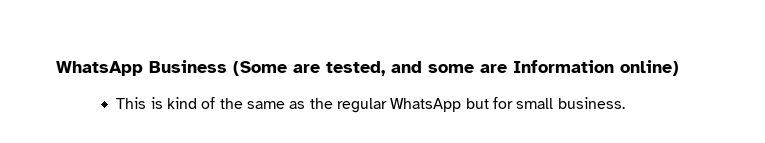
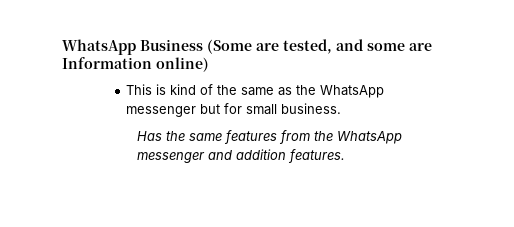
- This is kind of the same as the regular WhatsApp but for small business.
+ This is kind of the same as the WhatsApp messenger but for small business.
+ Has the same features from the WhatsApp messenger and addition features.

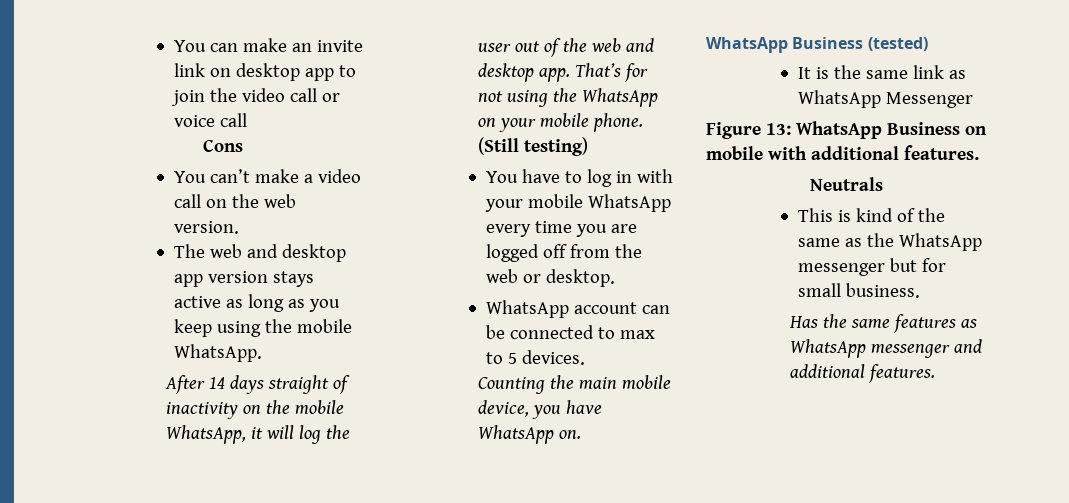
- WhatsApp Business (Some are tested, and some are Information online)
+ You can make an invite link on desktop app to join the video call or voice call
+ Cons
+ You can’t make a video call on the web version.
+ The web and desktop app version stays active as long as you keep using the mobile WhatsApp.
+ After 14 days straight of inactivity on the mobile WhatsApp, it will log the user out of the web and desktop app. That’s for not using the WhatsApp on your mobile phone. (Still testing)
+ You have to log in with your mobile WhatsApp every time you are logged off from the web or desktop.
+ WhatsApp account can be connected to max to 5 devices.
+ Counting the main mobile device, you have WhatsApp on.
+ WhatsApp Business (tested)
+ It is the same link as WhatsApp Messenger
+ Figure 13: WhatsApp Business on mobile with additional features.
+ Neutrals
- Has the same features from the WhatsApp messenger and addition features.
+ Has the same features as WhatsApp messenger and additional features.

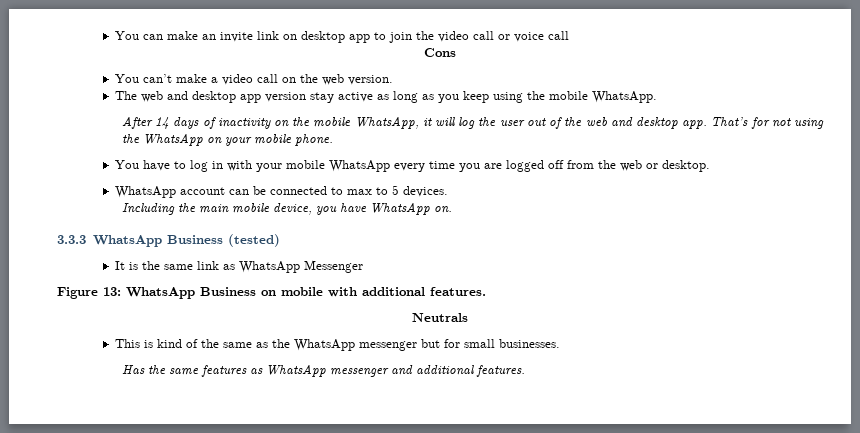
- The web and desktop app version stays active as long as you keep using the mobile WhatsApp.
+ The web and desktop app version stay active as long as you keep using the mobile WhatsApp.
- After 14 days straight of inactivity on the mobile WhatsApp, it will log the user out of the web and desktop app.
+ After 14 days of inactivity on the mobile WhatsApp, it will log the user out of the web and desktop app.
- (Still testing)
- Counting the main mobile device, you have WhatsApp on.
+ Including the main mobile device, you have WhatsApp on.
- WhatsApp Business (tested)
+ 3.3.3 WhatsApp Business (tested)
- This is kind of the same as the WhatsApp messenger but for small business.
+ This is kind of the same as the WhatsApp messenger but for small businesses.

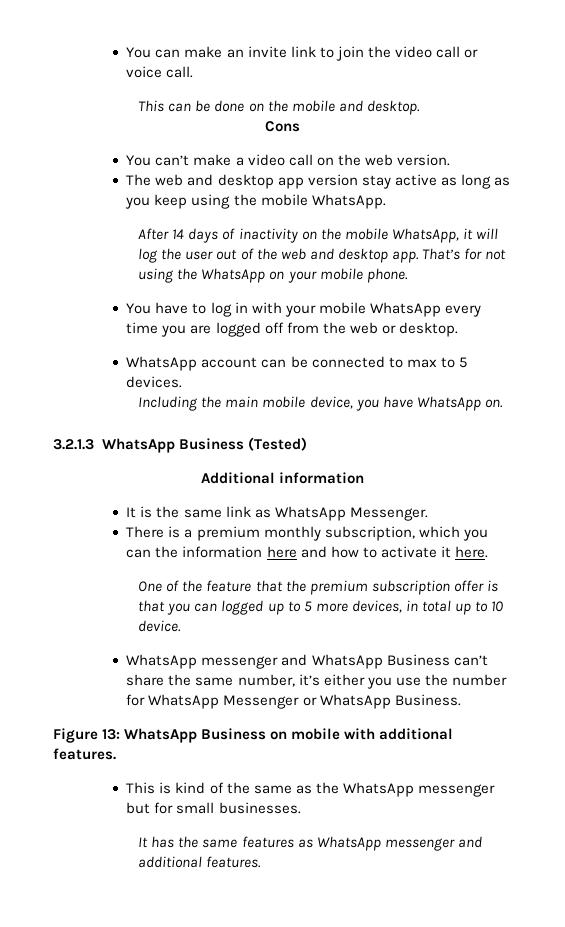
- You can make an invite link on desktop app to join the video call or voice call
+ You can make an invite link to join the video call or voice call.
+ This can be done on the mobile and desktop.
- 3.3.3 WhatsApp Business (tested)
+ 3.2.1.3 WhatsApp Business (Tested)
+ Additional information
- It is the same link as WhatsApp Messenger
+ It is the same link as WhatsApp Messenger.
+ There is a premium monthly subscription, which you can the information here and how to activate it here.
+ One of the feature that the premium subscription offer is that you can logged up to 5 more devices, in total up to 10 device.
+ WhatsApp messenger and WhatsApp Business can’t share the same number, it’s either you use the number for WhatsApp Messenger or WhatsApp Business.
- Neutrals
- Has the same features as WhatsApp messenger and additional features.
+ It has the same features as WhatsApp messenger and additional features.

